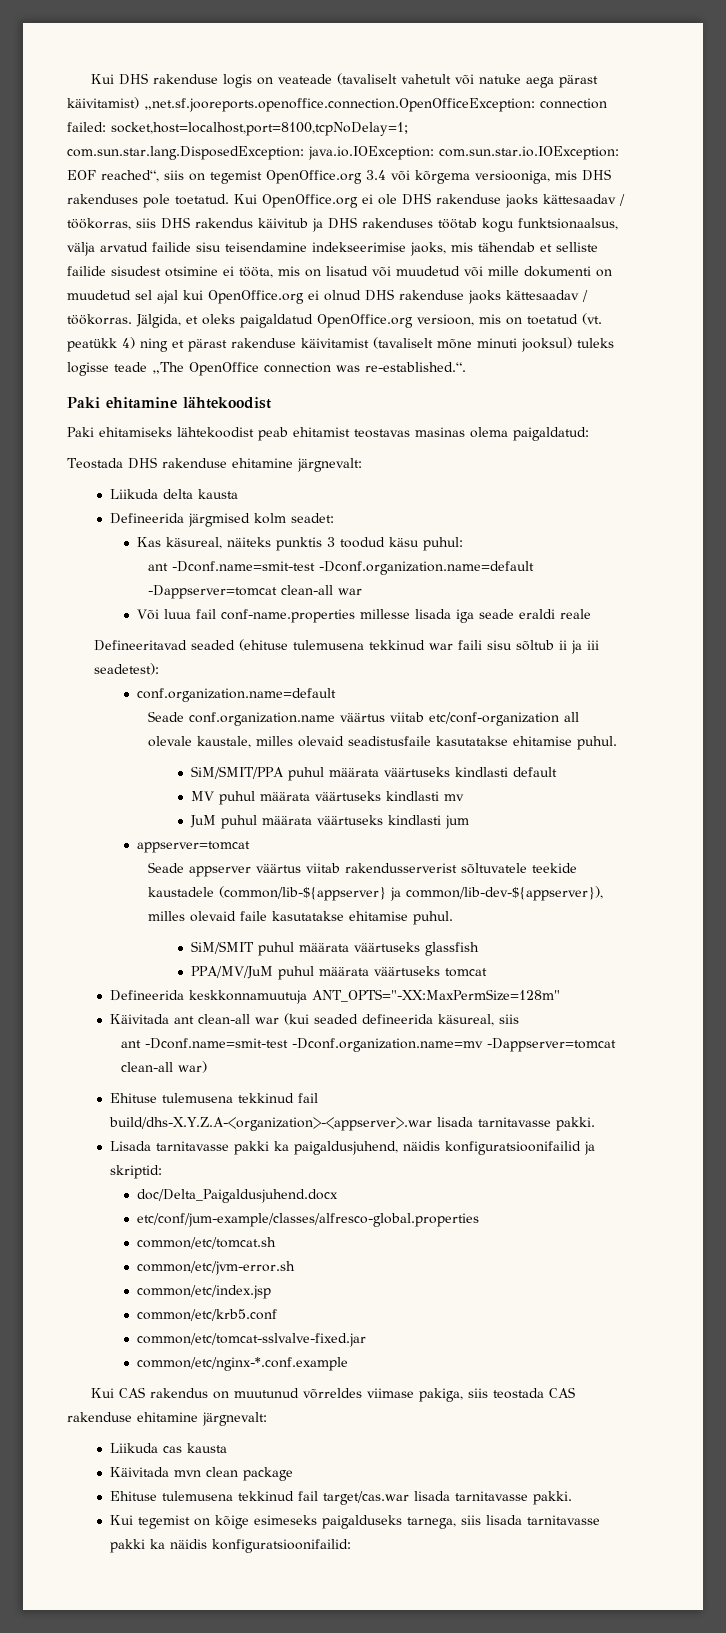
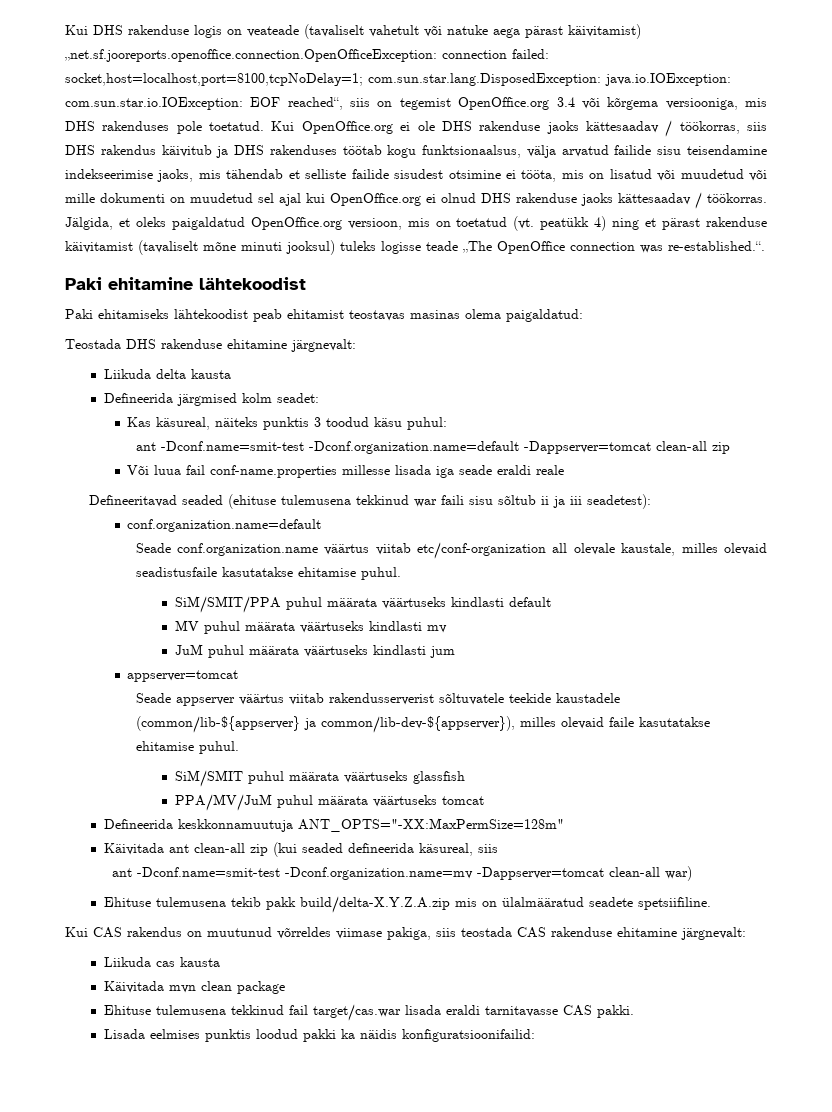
- ant -Dconf.name=smit-test -Dconf.organization.name=default -Dappserver=tomcat clean-all war
+ ant -Dconf.name=smit-test -Dconf.organization.name=default -Dappserver=tomcat clean-all zip
- Käivitada ant clean-all war (kui seaded defineerida käsureal, siis
+ Käivitada ant clean-all zip (kui seaded defineerida käsureal, siis
- Ehituse tulemusena tekkinud fail build/dhs-X.Y.Z.A-<organization>-<appserver>.war lisada tarnitavasse pakki.
- Lisada tarnitavasse pakki ka paigaldusjuhend, näidis konfiguratsioonifailid ja skriptid:
- doc/Delta_Paigaldusjuhend.docx
- etc/conf/jum-example/classes/alfresco-global.properties
- common/etc/tomcat.sh
- common/etc/jvm-error.sh
- common/etc/index.jsp
- common/etc/krb5.conf
- common/etc/tomcat-sslvalve-fixed.jar
- common/etc/nginx-*.conf.example
+ Ehituse tulemusena tekib pakk build/delta-X.Y.Z.A.zip mis on ülalmääratud seadete spetsiifiline.
- Ehituse tulemusena tekkinud fail target/cas.war lisada tarnitavasse pakki.
- Kui tegemist on kõige esimeseks paigalduseks tarnega, siis lisada tarnitavasse pakki ka näidis konfiguratsioonifailid:
+ Ehituse tulemusena tekkinud fail target/cas.war lisada eraldi tarnitavasse CAS pakki.
+ Lisada eelmises punktis loodud pakki ka näidis konfiguratsioonifailid:

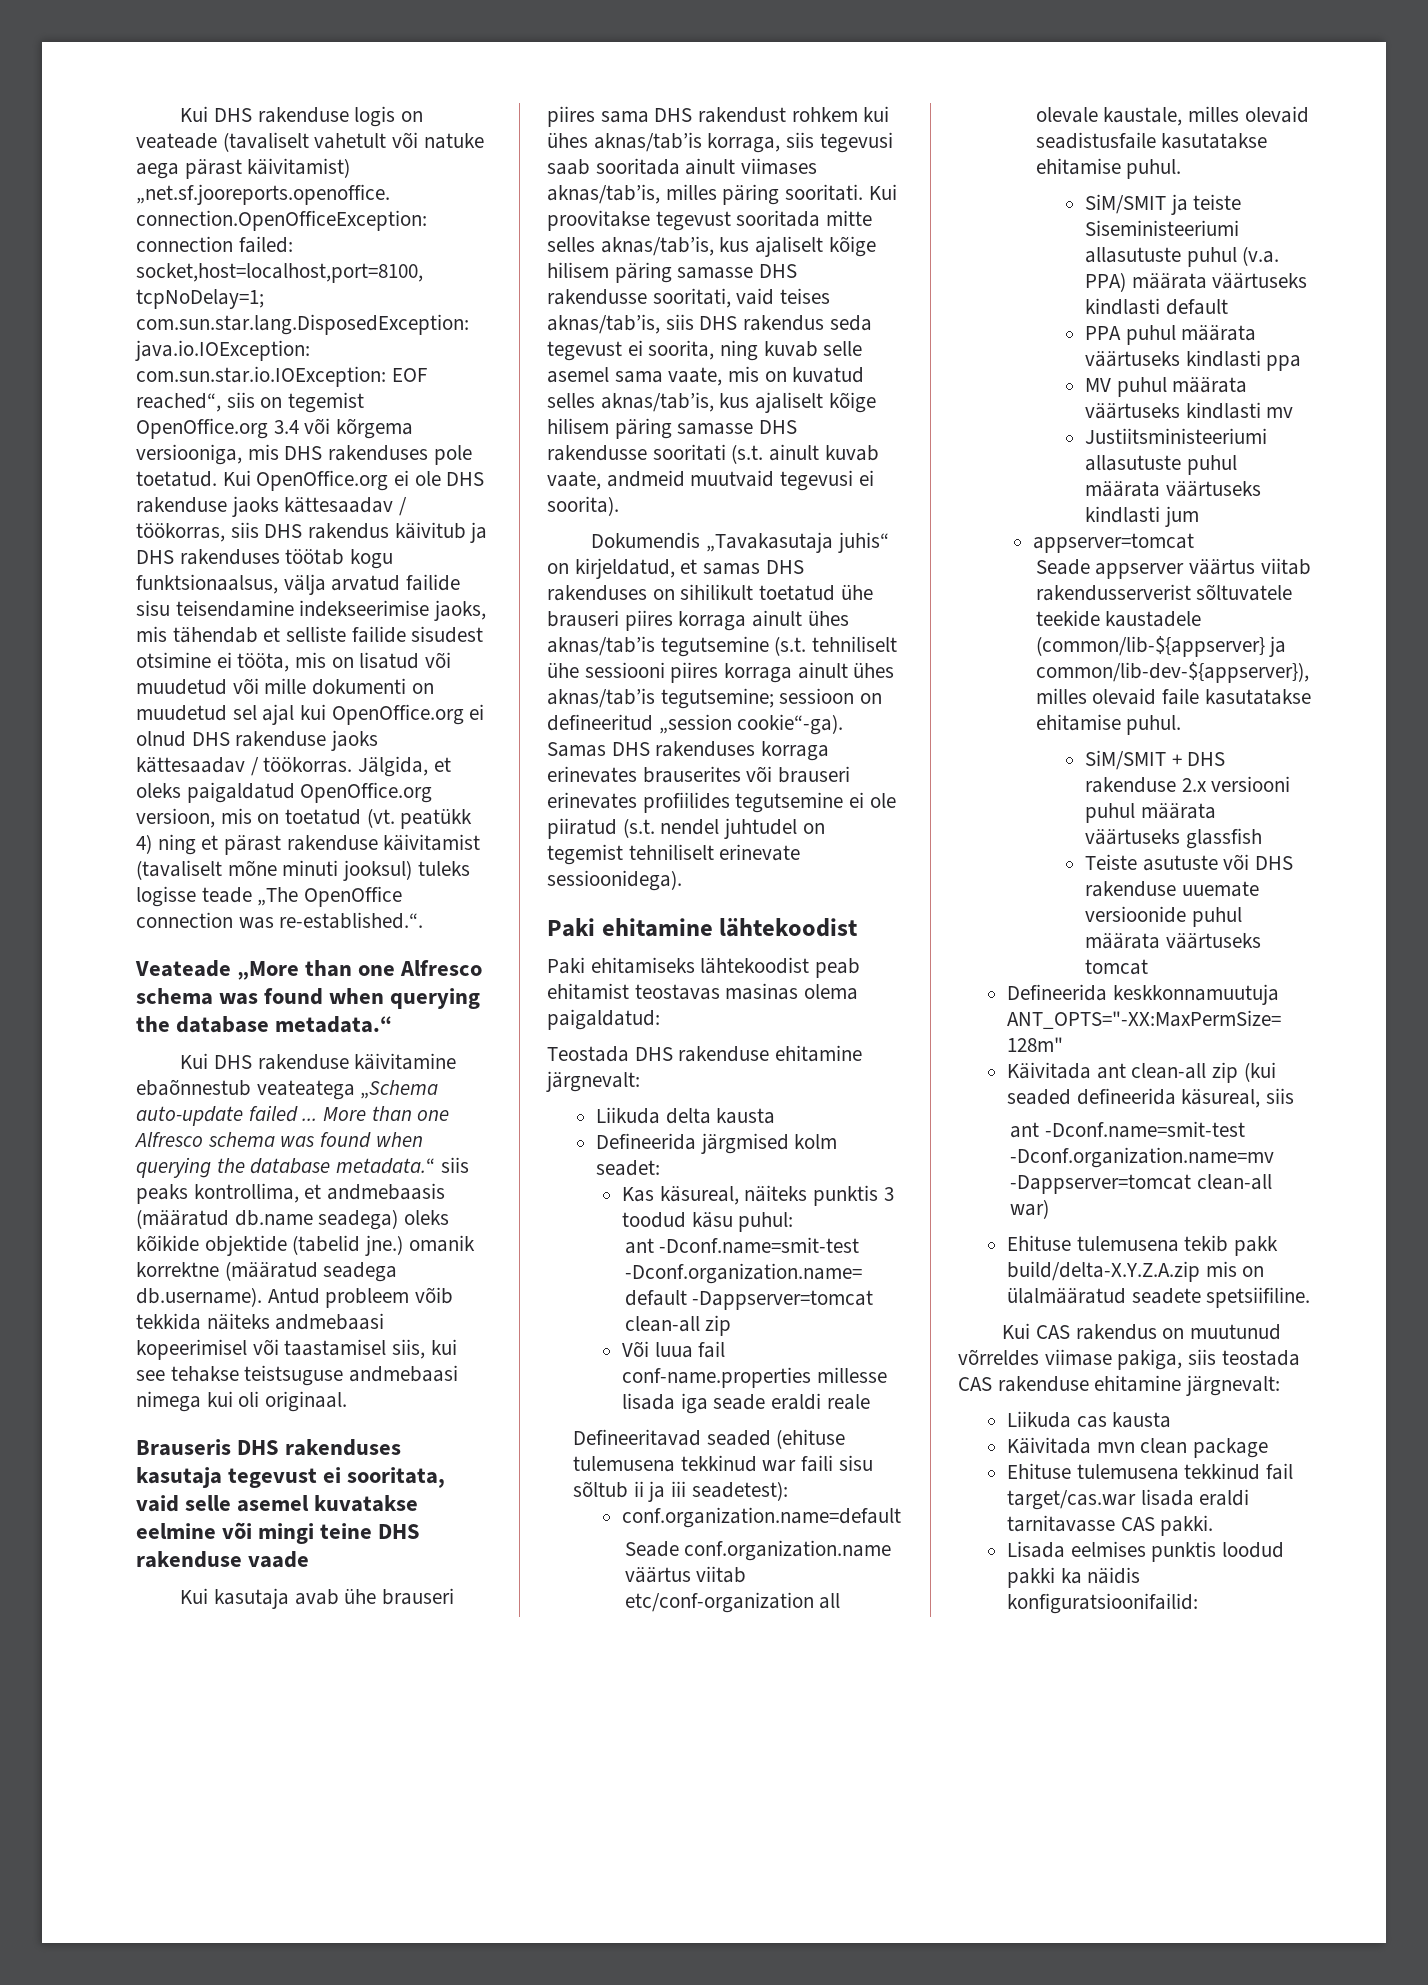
+ Veateade „More than one Alfresco schema was found when querying the database metadata.“
+ Kui DHS rakenduse käivitamine ebaõnnestub veateatega „Schema auto-update failed ... More than one Alfresco schema was found when querying the database metadata.“ siis peaks kontrollima, et andmebaasis (määratud db.name seadega) oleks kõikide objektide (tabelid jne.) omanik korrektne (määratud seadega db.username). Antud probleem võib tekkida näiteks andmebaasi kopeerimisel või taastamisel siis, kui see tehakse teistsuguse andmebaasi nimega kui oli originaal.
+ Brauseris DHS rakenduses kasutaja tegevust ei sooritata, vaid selle asemel kuvatakse eelmine või mingi teine DHS rakenduse vaade
+ Kui kasutaja avab ühe brauseri piires sama DHS rakendust rohkem kui ühes aknas/tab’is korraga, siis tegevusi saab sooritada ainult viimases aknas/tab’is, milles päring sooritati. Kui proovitakse tegevust sooritada mitte selles aknas/tab’is, kus ajaliselt kõige hilisem päring samasse DHS rakendusse sooritati, vaid teises aknas/tab’is, siis DHS rakendus seda tegevust ei soorita, ning kuvab selle asemel sama vaate, mis on kuvatud selles aknas/tab’is, kus ajaliselt kõige hilisem päring samasse DHS rakendusse sooritati (s.t. ainult kuvab vaate, andmeid muutvaid tegevusi ei soorita).
+ Dokumendis „Tavakasutaja juhis“ on kirjeldatud, et samas DHS rakenduses on sihilikult toetatud ühe brauseri piires korraga ainult ühes aknas/tab’is tegutsemine (s.t. tehniliselt ühe sessiooni piires korraga ainult ühes aknas/tab’is tegutsemine; sessioon on defineeritud „session cookie“-ga). Samas DHS rakenduses korraga erinevates brauserites või brauseri erinevates profiilides tegutsemine ei ole piiratud (s.t. nendel juhtudel on tegemist tehniliselt erinevate sessioonidega).
- SiM/SMIT/PPA puhul määrata väärtuseks kindlasti default
+ SiM/SMIT ja teiste Siseministeeriumi allasutuste puhul (v.a. PPA) määrata väärtuseks kindlasti default
+ PPA puhul määrata väärtuseks kindlasti ppa
- JuM puhul määrata väärtuseks kindlasti jum
+ Justiitsministeeriumi allasutuste puhul määrata väärtuseks kindlasti jum
- SiM/SMIT puhul määrata väärtuseks glassfish
+ SiM/SMIT + DHS rakenduse 2.x versiooni puhul määrata väärtuseks glassfish
- PPA/MV/JuM puhul määrata väärtuseks tomcat
+ Teiste asutuste või DHS rakenduse uuemate versioonide puhul määrata väärtuseks tomcat

